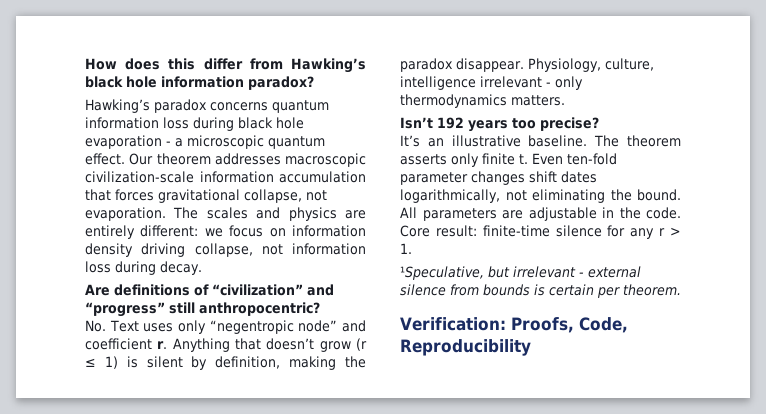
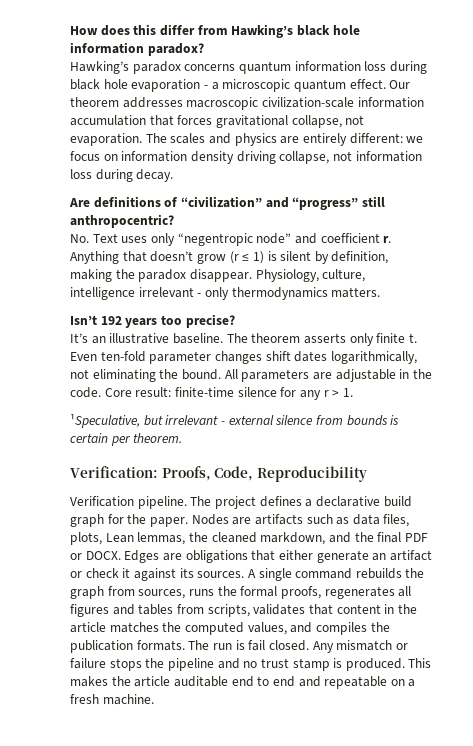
+ Verification pipeline. The project defines a declarative build graph for the paper. Nodes are artifacts such as data files, plots, Lean lemmas, the cleaned markdown, and the final PDF or DOCX. Edges are obligations that either generate an artifact or check it against its sources. A single command rebuilds the graph from sources, runs the formal proofs, regenerates all figures and tables from scripts, validates that content in the article matches the computed values, and compiles the publication formats. The run is fail closed. Any mismatch or failure stops the pipeline and no trust stamp is produced. This makes the article auditable end to end and repeatable on a fresh machine.

